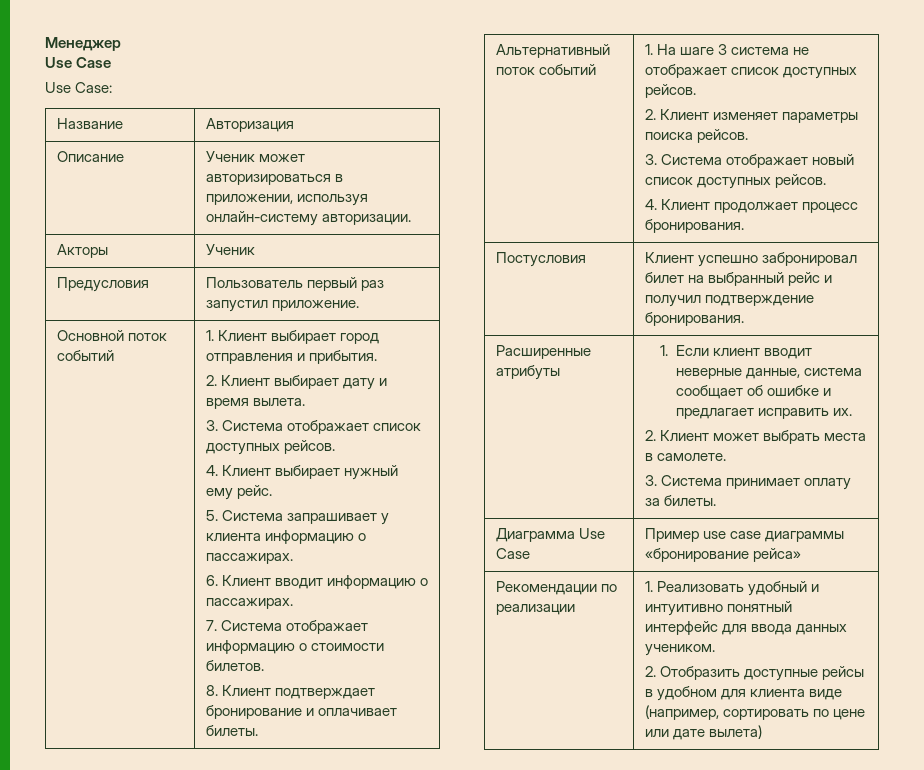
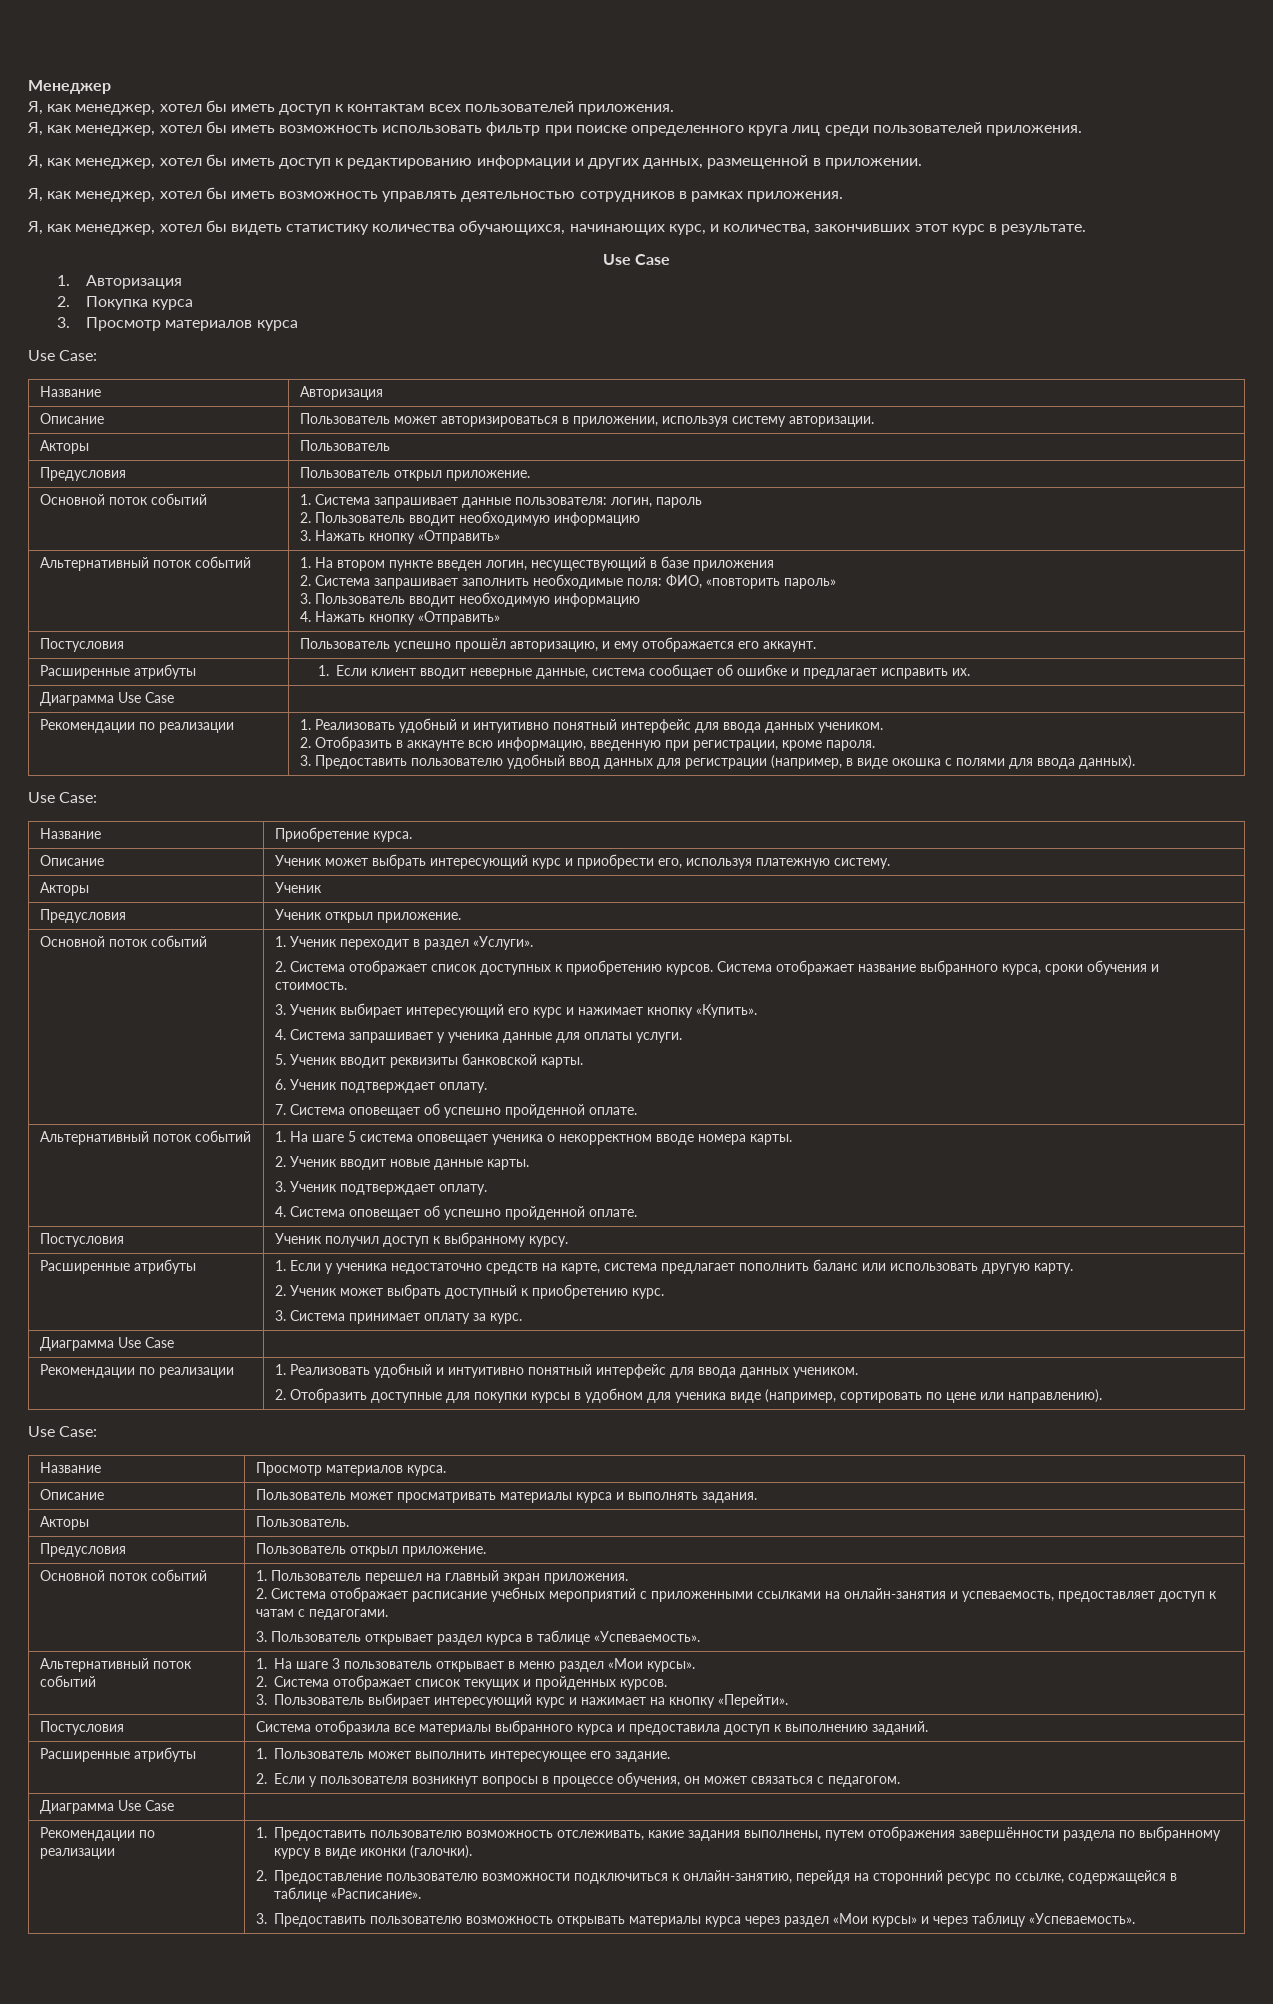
  Менеджер
+ Я, как менеджер, хотел бы иметь доступ к контактам всех пользователей приложения.
+ Я, как менеджер, хотел бы иметь возможность использовать фильтр при поиске определенного круга лиц среди пользователей приложения.
+ Я, как менеджер, хотел бы иметь доступ к редактированию информации и других данных, размещенной в приложении.
+ Я, как менеджер, хотел бы иметь возможность управлять деятельностью сотрудников в рамках приложения.
+ Я, как менеджер, хотел бы видеть статистику количества обучающихся, начинающих курс, и количества, закончивших этот курс в результате.
  Use Case
+ 1. Авторизация
+ 2. Покупка курса
+ 3. Просмотр материалов курса
- Описание | Ученик может авторизироваться в приложении, используя онлайн-систему авторизации.
+ Описание | Пользователь может авторизироваться в приложении, используя систему авторизации.
- Акторы | Ученик
- Предусловия | Пользователь первый раз запустил приложение.
- Основной поток событий | 1. Клиент выбирает город отправления и прибытия.
- 2. Клиент выбирает дату и время вылета.
- 3. Система отображает список доступных рейсов.
- 4. Клиент выбирает нужный ему рейс.
- 5. Система запрашивает у клиента информацию о пассажирах.
- 6. Клиент вводит информацию о пассажирах.
- 7. Система отображает информацию о стоимости билетов.
- 8. Клиент подтверждает бронирование и оплачивает билеты.
- Альтернативный поток событий | 1. На шаге 3 система не отображает список доступных рейсов.
- 2. Клиент изменяет параметры поиска рейсов.
- 3. Система отображает новый список доступных рейсов.
- 4. Клиент продолжает процесс бронирования.
- Постусловия | Клиент успешно забронировал билет на выбранный рейс и получил подтверждение бронирования.
+ Акторы | Пользователь
+ Предусловия | Пользователь открыл приложение.
+ Основной поток событий | 1. Система запрашивает данные пользователя: логин, пароль
+ 2. Пользователь вводит необходимую информацию
+ 3. Нажать кнопку «Отправить»
+ Альтернативный поток событий | 1. На втором пункте введен логин, несуществующий в базе приложения
+ 2. Система запрашивает заполнить необходимые поля: ФИО, «повторить пароль»
+ 3. Пользователь вводит необходимую информацию
+ 4. Нажать кнопку «Отправить»
+ Постусловия | Пользователь успешно прошёл авторизацию, и ему отображается его аккаунт.
  Расширенные атрибуты | 1. Если клиент вводит неверные данные, система сообщает об ошибке и предлагает исправить их.
- 2. Клиент может выбрать места в самолете.
- 3. Система принимает оплату за билеты.
- Диаграмма Use Case | Пример use case диаграммы «бронирование рейса»
+ Диаграмма Use Case |
  Рекомендации по реализации | 1. Реализовать удобный и интуитивно понятный интерфейс для ввода данных учеником.
- 2. Отобразить доступные рейсы в удобном для клиента виде (например, сортировать по цене или дате вылета)
+ 2. Отобразить в аккаунте всю информацию, введенную при регистрации, кроме пароля.
+ 3. Предоставить пользователю удобный ввод данных для регистрации (например, в виде окошка с полями для ввода данных).
+ Use Case:
+ Название | Приобретение курса.
+ Описание | Ученик может выбрать интересующий курс и приобрести его, используя платежную систему.
+ Акторы | Ученик
+ Предусловия | Ученик открыл приложение.
+ Основной поток событий | 1. Ученик переходит в раздел «Услуги».
+ 2. Система отображает список доступных к приобретению курсов. Система отображает название выбранного курса, сроки обучения и стоимость.
+ 3. Ученик выбирает интересующий его курс и нажимает кнопку «Купить».
+ 4. Система запрашивает у ученика данные для оплаты услуги.
+ 5. Ученик вводит реквизиты банковской карты.
+ 6. Ученик подтверждает оплату.
+ 7. Система оповещает об успешно пройденной оплате.
+ Альтернативный поток событий | 1. На шаге 5 система оповещает ученика о некорректном вводе номера карты.
+ 2. Ученик вводит новые данные карты.
+ 3. Ученик подтверждает оплату.
+ 4. Система оповещает об успешно пройденной оплате.
+ Постусловия | Ученик получил доступ к выбранному курсу.
+ Расширенные атрибуты | 1. Если у ученика недостаточно средств на карте, система предлагает пополнить баланс или использовать другую карту.
+ 2. Ученик может выбрать доступный к приобретению курс.
+ 3. Система принимает оплату за курс.
+ Диаграмма Use Case |
+ Рекомендации по реализации | 1. Реализовать удобный и интуитивно понятный интерфейс для ввода данных учеником.
+ 2. Отобразить доступные для покупки курсы в удобном для ученика виде (например, сортировать по цене или направлению).
+ Use Case:
+ Название | Просмотр материалов курса.
+ Описание | Пользователь может просматривать материалы курса и выполнять задания.
+ Акторы | Пользователь.
+ Предусловия | Пользователь открыл приложение.
+ Основной поток событий | 1. Пользователь перешел на главный экран приложения.
+ 2. Система отображает расписание учебных мероприятий с приложенными ссылками на онлайн-занятия и успеваемость, предоставляет доступ к чатам с педагогами.
+ 3. Пользователь открывает раздел курса в таблице «Успеваемость».
+ Альтернативный поток событий | 1. На шаге 3 пользователь открывает в меню раздел «Мои курсы».
+ 2. Система отображает список текущих и пройденных курсов.
+ 3. Пользователь выбирает интересующий курс и нажимает на кнопку «Перейти».
+ Постусловия | Система отобразила все материалы выбранного курса и предоставила доступ к выполнению заданий.
+ Расширенные атрибуты | 1. Пользователь может выполнить интересующее его задание.
+ 2. Если у пользователя возникнут вопросы в процессе обучения, он может связаться с педагогом.
+ Диаграмма Use Case |
+ Рекомендации по реализации | 1. Предоставить пользователю возможность отслеживать, какие задания выполнены, путем отображения завершённости раздела по выбранному курсу в виде иконки (галочки).
+ 2. Предоставление пользователю возможности подключиться к онлайн-занятию, перейдя на сторонний ресурс по ссылке, содержащейся в таблице «Расписание».
+ 3. Предоставить пользователю возможность открывать материалы курса через раздел «Мои курсы» и через таблицу «Успеваемость».

